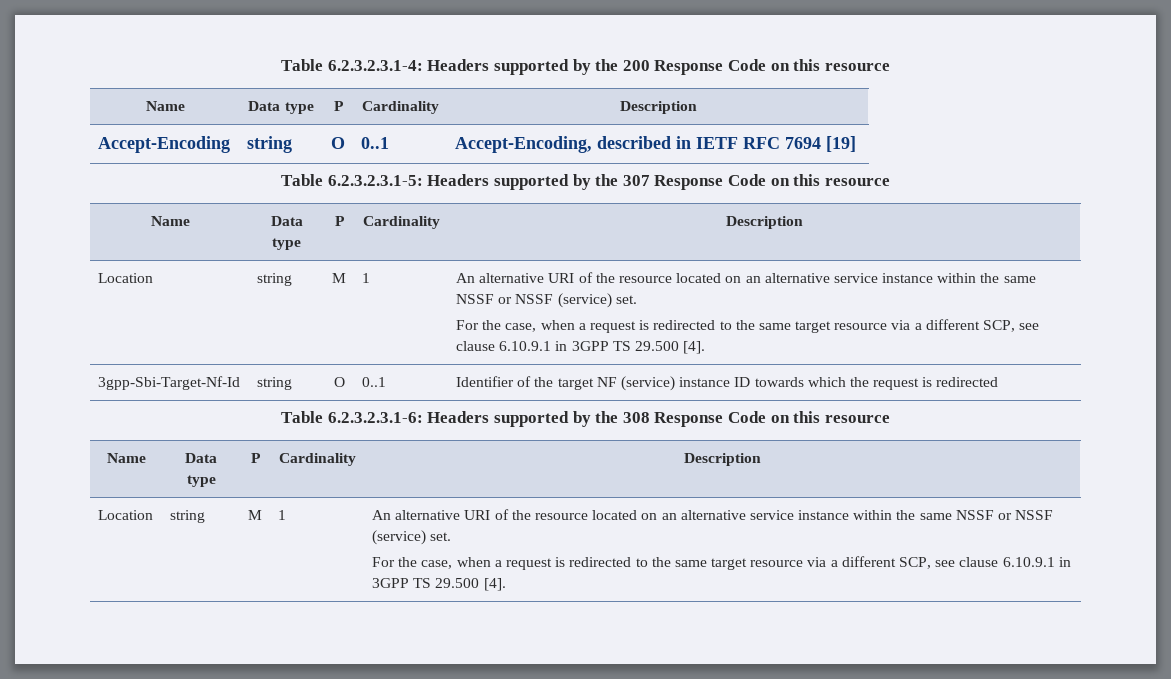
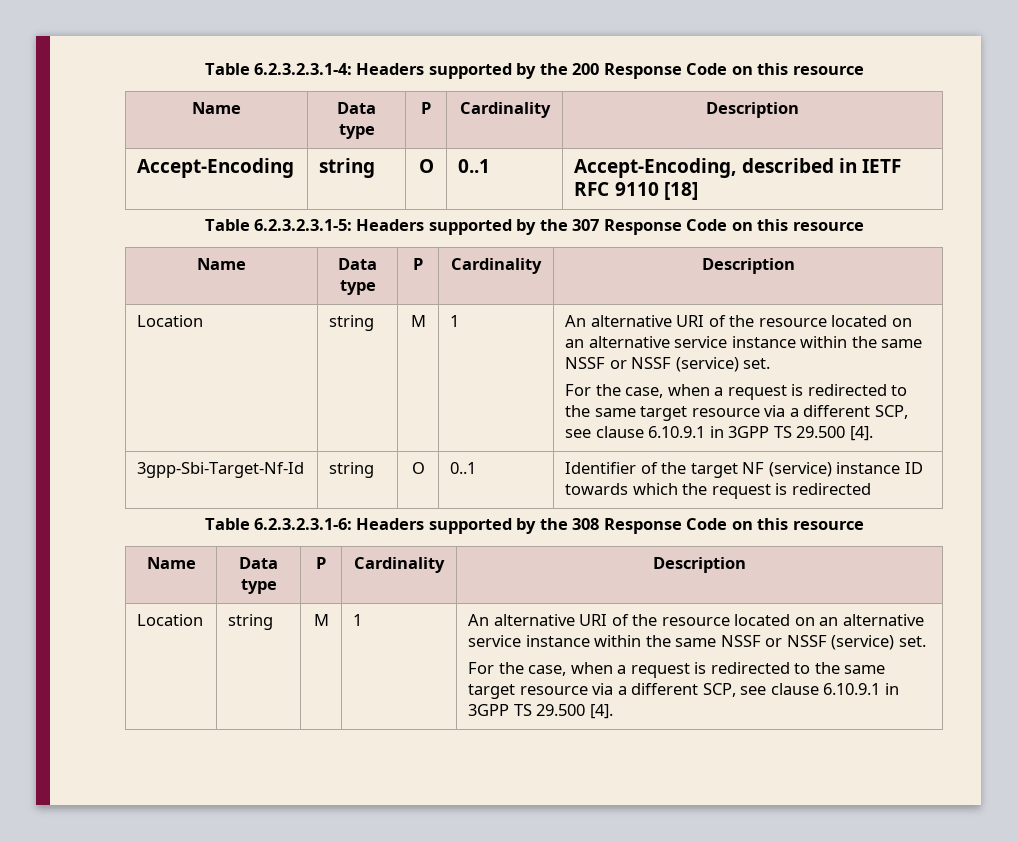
- Accept-Encoding | string | O | 0..1 | Accept-Encoding, described in IETF RFC 7694 [19]
+ Accept-Encoding | string | O | 0..1 | Accept-Encoding, described in IETF RFC 9110 [18]

